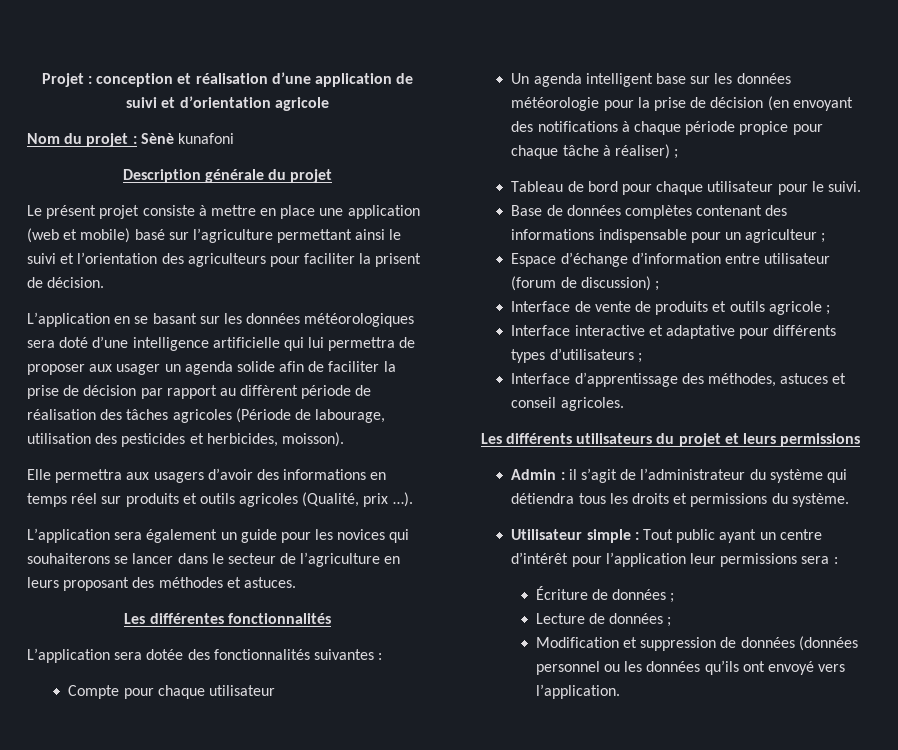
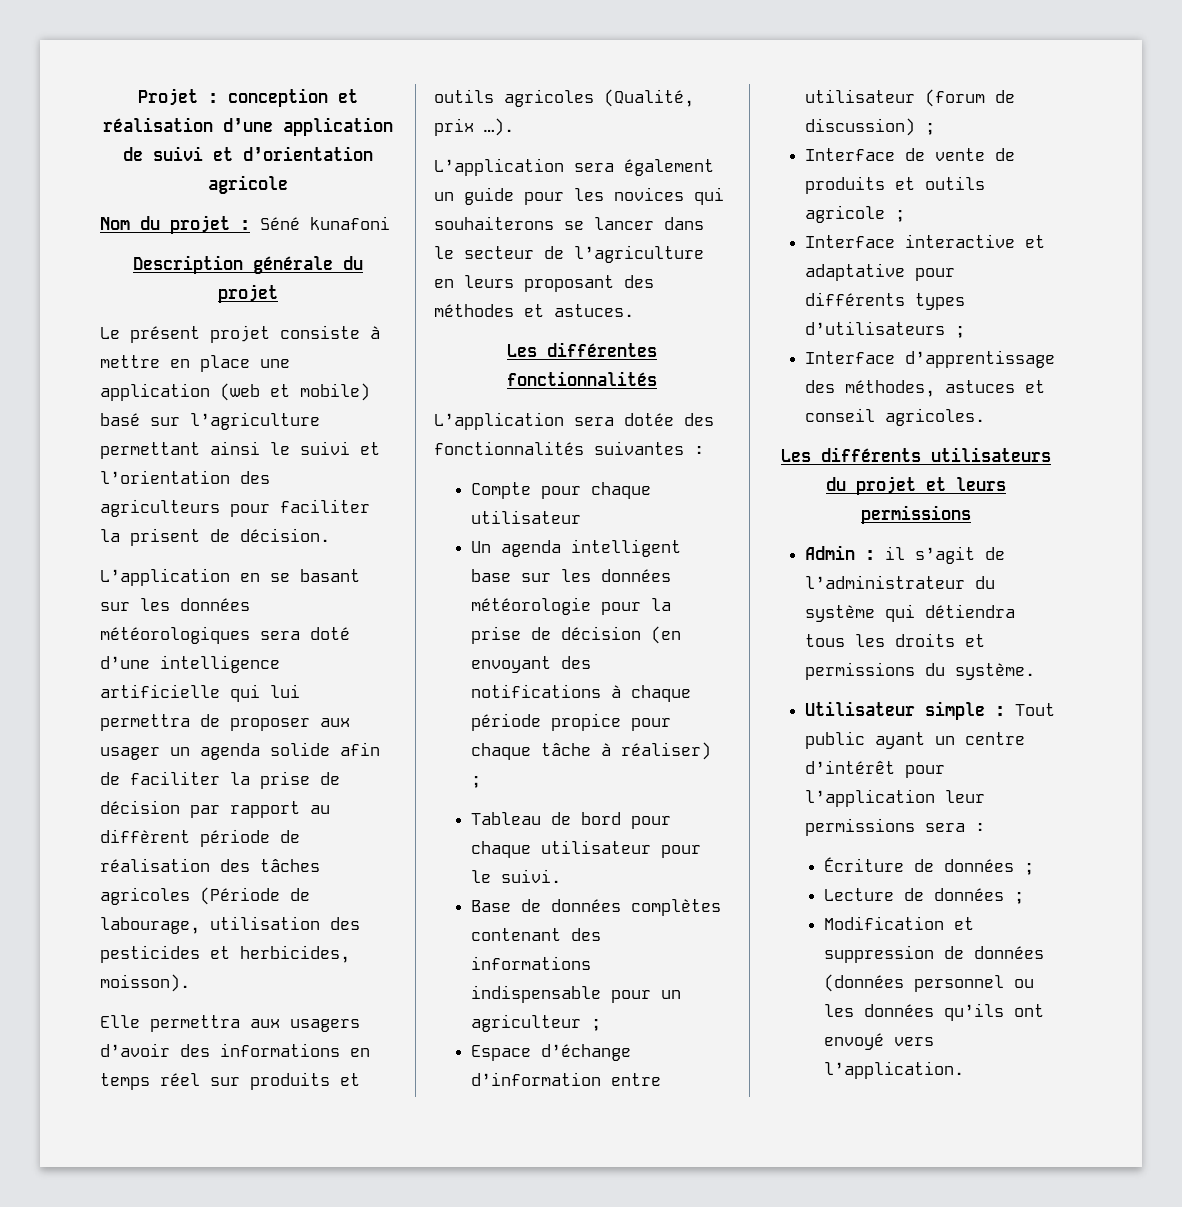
- Nom du projet : Sènè kunafoni
+ Nom du projet : Séné kunafoni

